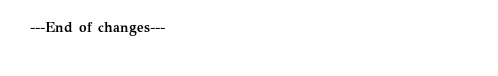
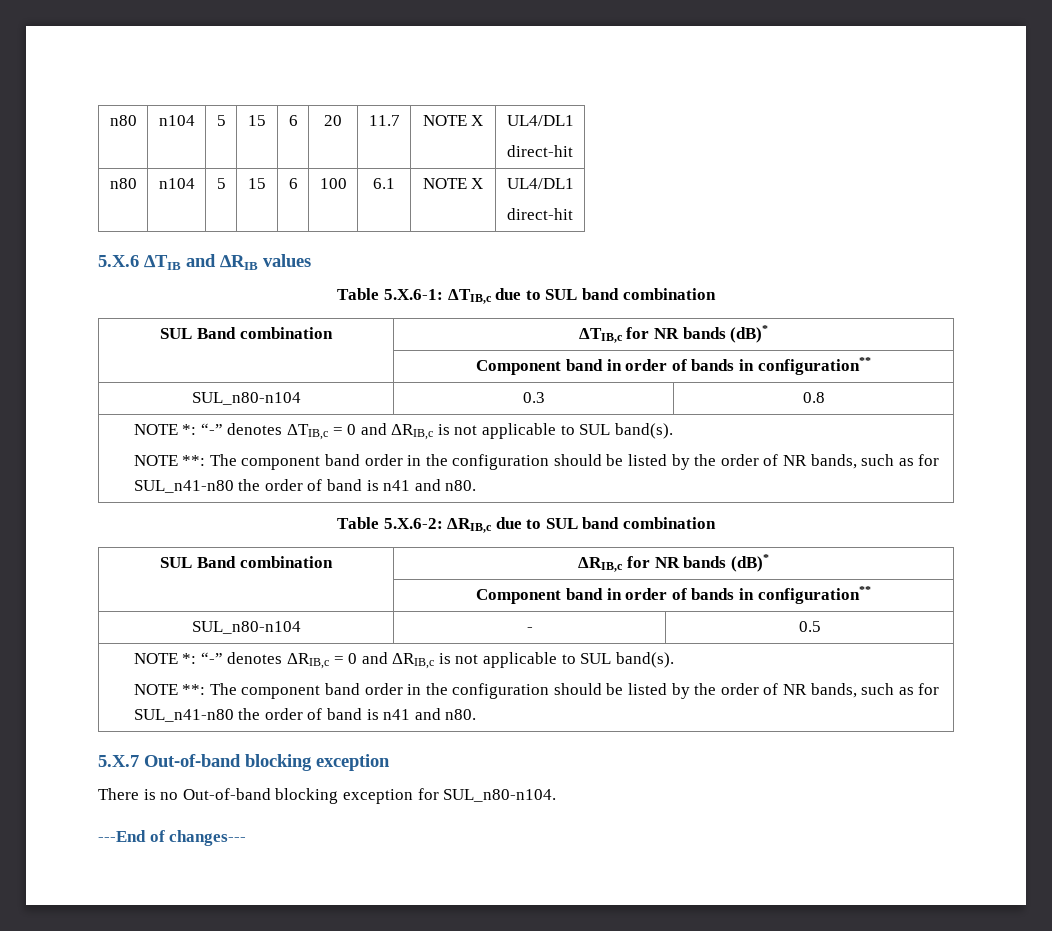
+ n80 | n104 | 5 | 15 | 6 | 20 | 11.7 | NOTE X | UL4/DL1
+ direct-hit
+ n80 | n104 | 5 | 15 | 6 | 100 | 6.1 | NOTE X | UL4/DL1
+ direct-hit
+ 5.X.6 ∆TIB and ∆RIB values
+ Table 5.X.6-1: ΔTIB,c due to SUL band combination
+ SUL Band combination | ΔTIB,c for NR bands (dB)*
+ | Component band in order of bands in configuration**
+ SUL_n80-n104 | 0.3 | 0.8
+ NOTE *: “-” denotes ΔTIB,c = 0 and ΔRIB,c is not applicable to SUL band(s).
+ NOTE **: The component band order in the configuration should be listed by the order of NR bands, such as for SUL_n41-n80 the order of band is n41 and n80.
+ Table 5.X.6-2: ΔRIB,c due to SUL band combination
+ SUL Band combination | ΔRIB,c for NR bands (dB)*
+ | Component band in order of bands in configuration**
+ SUL_n80-n104 | - | 0.5
+ NOTE *: “-” denotes ΔRIB,c = 0 and ΔRIB,c is not applicable to SUL band(s).
+ NOTE **: The component band order in the configuration should be listed by the order of NR bands, such as for SUL_n41-n80 the order of band is n41 and n80.
+ 5.X.7 Out-of-band blocking exception
+ There is no Out-of-band blocking exception for SUL_n80-n104.

